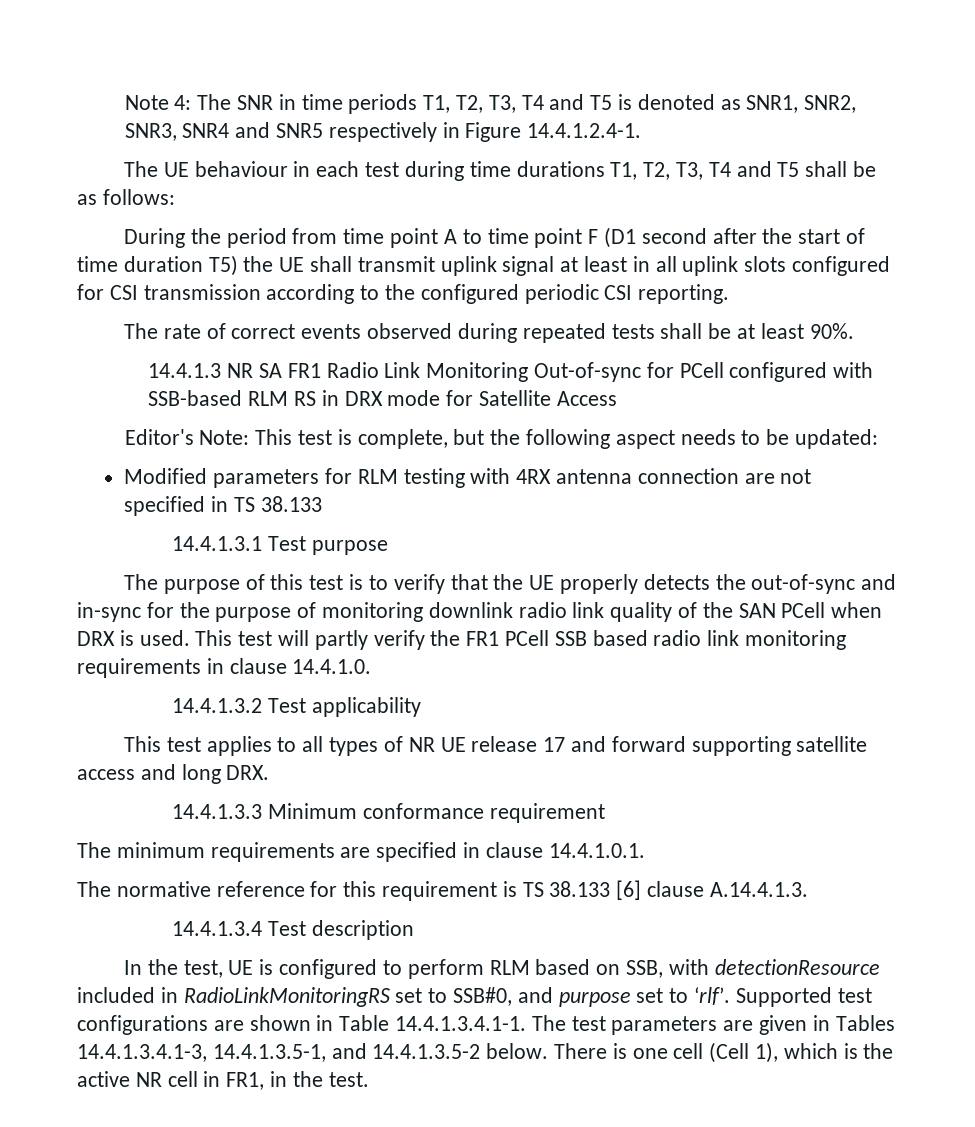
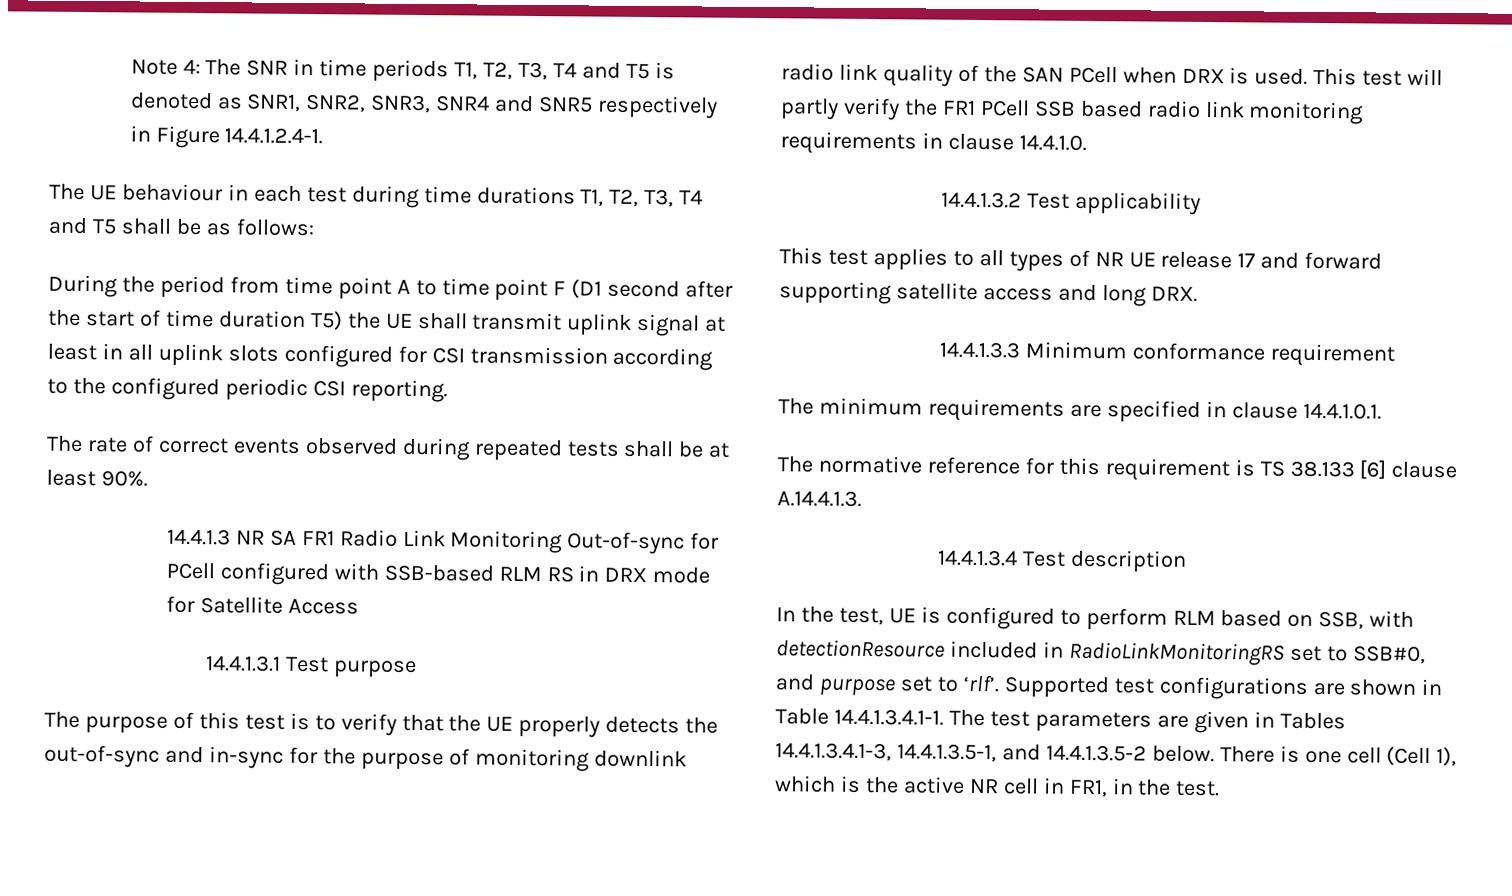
- Editor's Note: This test is complete, but the following aspect needs to be updated:
- Modified parameters for RLM testing with 4RX antenna connection are not specified in TS 38.133

